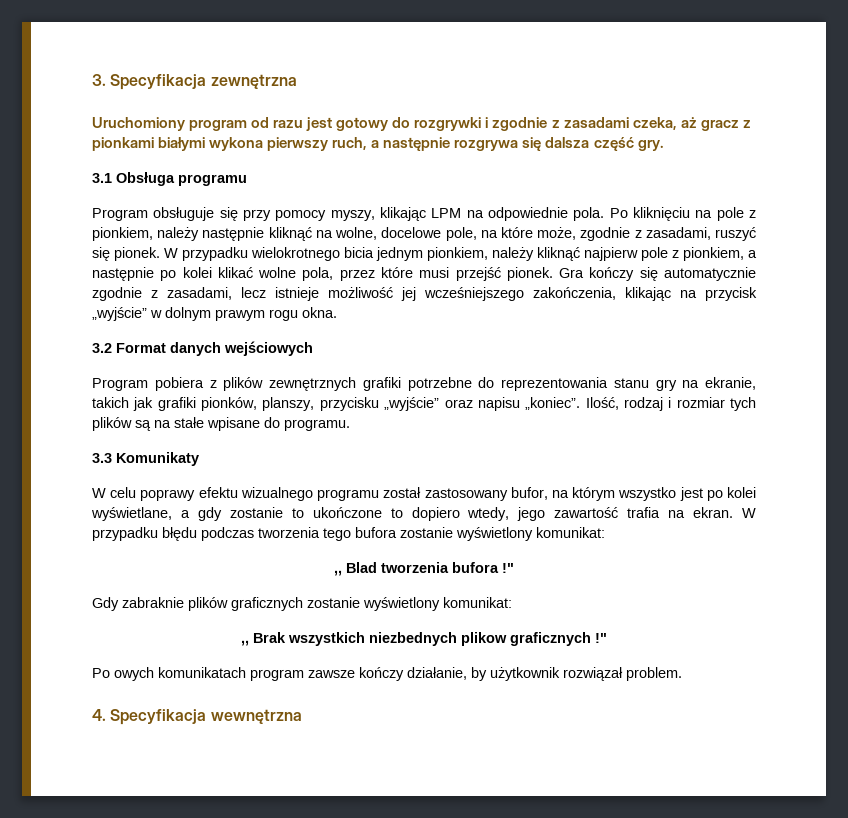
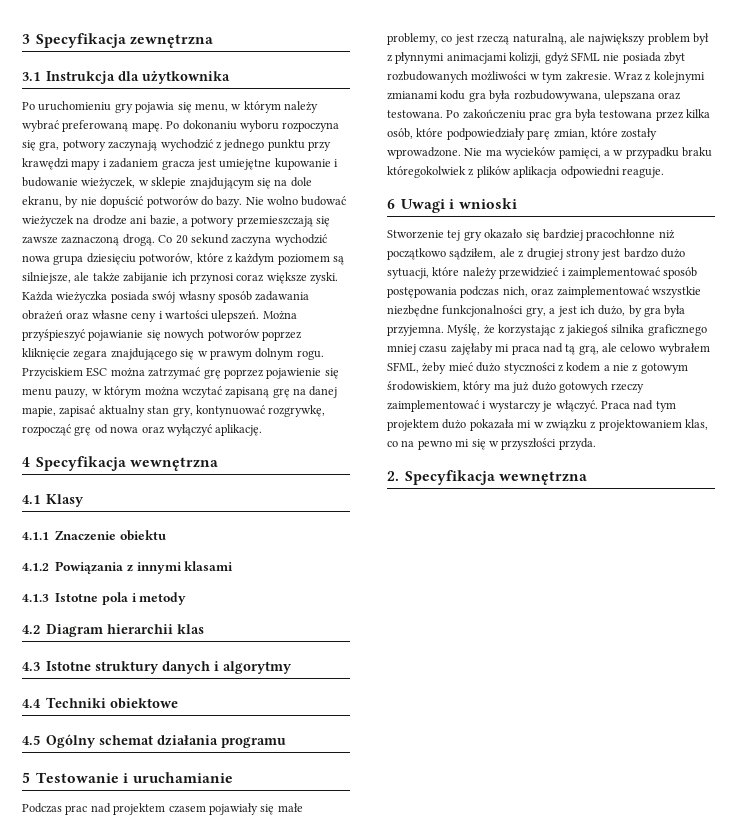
- 3. Specyfikacja zewnętrzna
+ 3 Specyfikacja zewnętrzna
- Uruchomiony program od razu jest gotowy do rozgrywki i zgodnie z zasadami czeka, aż gracz z pionkami białymi wykona pierwszy ruch, a następnie rozgrywa się dalsza część gry.
- 3.1 Obsługa programu
- Program obsługuje się przy pomocy myszy, klikając LPM na odpowiednie pola. Po kliknięciu na pole z pionkiem, należy następnie kliknąć na wolne, docelowe pole, na które może, zgodnie z zasadami, ruszyć się pionek. W przypadku wielokrotnego bicia jednym pionkiem, należy kliknąć najpierw pole z pionkiem, a następnie po kolei klikać wolne pola, przez które musi przejść pionek. Gra kończy się automatycznie zgodnie z zasadami, lecz istnieje możliwość jej wcześniejszego zakończenia, klikając na przycisk „wyjście” w dolnym prawym rogu okna.
- 3.2 Format danych wejściowych
- Program pobiera z plików zewnętrznych grafiki potrzebne do reprezentowania stanu gry na ekranie, takich jak grafiki pionków, planszy, przycisku „wyjście” oraz napisu „koniec”. Ilość, rodzaj i rozmiar tych plików są na stałe wpisane do programu.
- 3.3 Komunikaty
- W celu poprawy efektu wizualnego programu został zastosowany bufor, na którym wszystko jest po kolei wyświetlane, a gdy zostanie to ukończone to dopiero wtedy, jego zawartość trafia na ekran. W przypadku błędu podczas tworzenia tego bufora zostanie wyświetlony komunikat:
- ,, Blad tworzenia bufora !"
- Gdy zabraknie plików graficznych zostanie wyświetlony komunikat:
- ,, Brak wszystkich niezbednych plikow graficznych !"
- Po owych komunikatach program zawsze kończy działanie, by użytkownik rozwiązał problem.
- 4. Specyfikacja wewnętrzna
+ 3.1 Instrukcja dla użytkownika
+ Po uruchomieniu gry pojawia się menu, w którym należy wybrać preferowaną mapę. Po dokonaniu wyboru rozpoczyna się gra, potwory zaczynają wychodzić z jednego punktu przy krawędzi mapy i zadaniem gracza jest umiejętne kupowanie i budowanie wieżyczek, w sklepie znajdującym się na dole ekranu, by nie dopuścić potworów do bazy. Nie wolno budować wieżyczek na drodze ani bazie, a potwory przemieszczają się zawsze zaznaczoną drogą. Co 20 sekund zaczyna wychodzić nowa grupa dziesięciu potworów, które z każdym poziomem są silniejsze, ale także zabijanie ich przynosi coraz większe zyski. Każda wieżyczka posiada swój własny sposób zadawania obrażeń oraz własne ceny i wartości ulepszeń. Można przyśpieszyć pojawianie się nowych potworów poprzez kliknięcie zegara znajdującego się w prawym dolnym rogu. Przyciskiem ESC można zatrzymać grę poprzez pojawienie się menu pauzy, w którym można wczytać zapisaną grę na danej mapie, zapisać aktualny stan gry, kontynuować rozgrywkę, rozpocząć grę od nowa oraz wyłączyć aplikację.
+ 4 Specyfikacja wewnętrzna
+ 4.1 Klasy
+ 4.1.1 Znaczenie obiektu
+ 4.1.2 Powiązania z innymi klasami
+ 4.1.3 Istotne pola i metody
+ 4.2 Diagram hierarchii klas
+ 4.3 Istotne struktury danych i algorytmy
+ 4.4 Techniki obiektowe
+ 4.5 Ogólny schemat działania programu
+ 5 Testowanie i uruchamianie
+ Podczas prac nad projektem czasem pojawiały się małe problemy, co jest rzeczą naturalną, ale największy problem był z płynnymi animacjami kolizji, gdyż SFML nie posiada zbyt rozbudowanych możliwości w tym zakresie. Wraz z kolejnymi zmianami kodu gra była rozbudowywana, ulepszana oraz testowana. Po zakończeniu prac gra była testowana przez kilka osób, które podpowiedziały parę zmian, które zostały wprowadzone. Nie ma wycieków pamięci, a w przypadku braku któregokolwiek z plików aplikacja odpowiedni reaguje.
+ 6 Uwagi i wnioski
+ Stworzenie tej gry okazało się bardziej pracochłonne niż początkowo sądziłem, ale z drugiej strony jest bardzo dużo sytuacji, które należy przewidzieć i zaimplementować sposób postępowania podczas nich, oraz zaimplementować wszystkie niezbędne funkcjonalności gry, a jest ich dużo, by gra była przyjemna. Myślę, że korzystając z jakiegoś silnika graficznego mniej czasu zajęłaby mi praca nad tą grą, ale celowo wybrałem SFML, żeby mieć dużo styczności z kodem a nie z gotowym środowiskiem, który ma już dużo gotowych rzeczy zaimplementować i wystarczy je włączyć. Praca nad tym projektem dużo pokazała mi w związku z projektowaniem klas, co na pewno mi się w przyszłości przyda.
+ 2. Specyfikacja wewnętrzna

